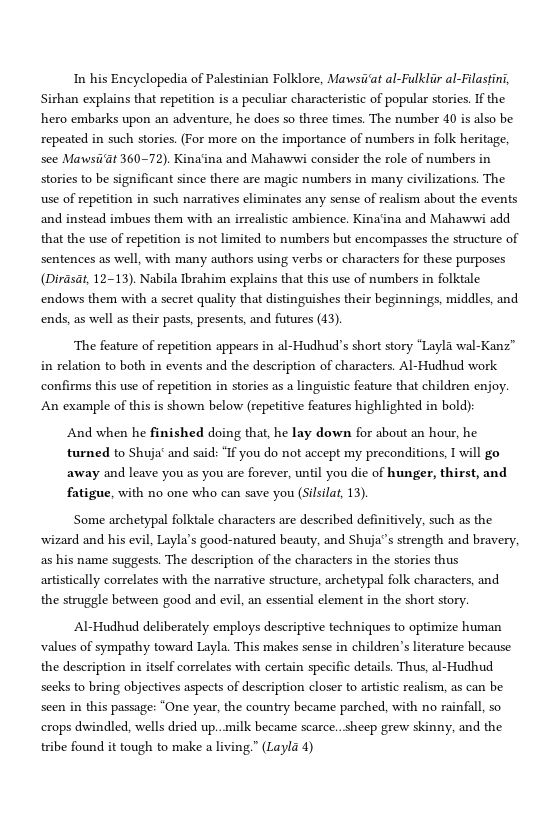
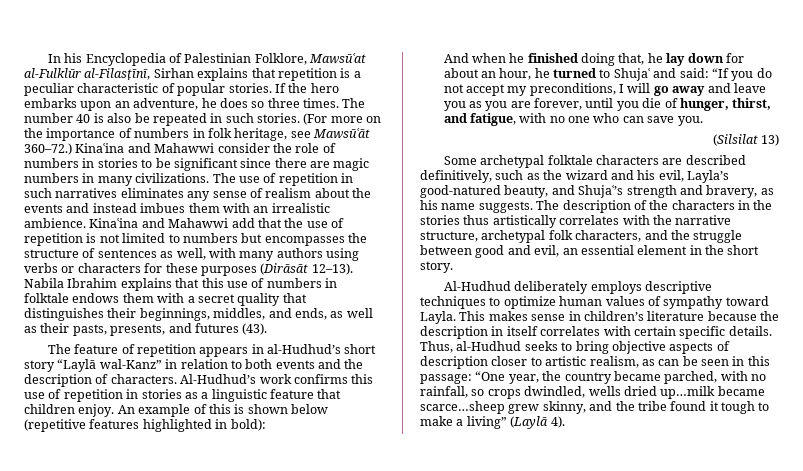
- (For more on the importance of numbers in folk heritage, see Mawsūʿāt 360–72).
+ (For more on the importance of numbers in folk heritage, see Mawsūʿāt 360–72.)
- Kinaʿina and Mahawwi add that the use of repetition is not limited to numbers but encompasses the structure of sentences as well, with many authors using verbs or characters for these purposes (Dirāsāt, 12–13).
+ Kinaʿina and Mahawwi add that the use of repetition is not limited to numbers but encompasses the structure of sentences as well, with many authors using verbs or characters for these purposes (Dirāsāt 12–13).
- The feature of repetition appears in al-Hudhud’s short story “Laylā wal-Kanz” in relation to both in events and the description of characters.
+ The feature of repetition appears in al-Hudhud’s short story “Laylā wal-Kanz” in relation to both events and the description of characters.
- Al-Hudhud work confirms this use of repetition in stories as a linguistic feature that children enjoy.
+ Al-Hudhud’s work confirms this use of repetition in stories as a linguistic feature that children enjoy.
- And when he finished doing that, he lay down for about an hour, he turned to Shujaʿ and said: “If you do not accept my preconditions, I will go away and leave you as you are forever, until you die of hunger, thirst, and fatigue, with no one who can save you (Silsilat, 13).
+ And when he finished doing that, he lay down for about an hour, he turned to Shujaʿ and said: “If you do not accept my preconditions, I will go away and leave you as you are forever, until you die of hunger, thirst, and fatigue, with no one who can save you.
+ (Silsilat 13)
- Thus, al-Hudhud seeks to bring objectives aspects of description closer to artistic realism, as can be seen in this passage: “One year, the country became parched, with no rainfall, so crops dwindled, wells dried up…milk became scarce…sheep grew skinny, and the tribe found it tough to make a living.” (Laylā 4)
+ Thus, al-Hudhud seeks to bring objective aspects of description closer to artistic realism, as can be seen in this passage: “One year, the country became parched, with no rainfall, so crops dwindled, wells dried up…milk became scarce…sheep grew skinny, and the tribe found it tough to make a living” (Laylā 4).

